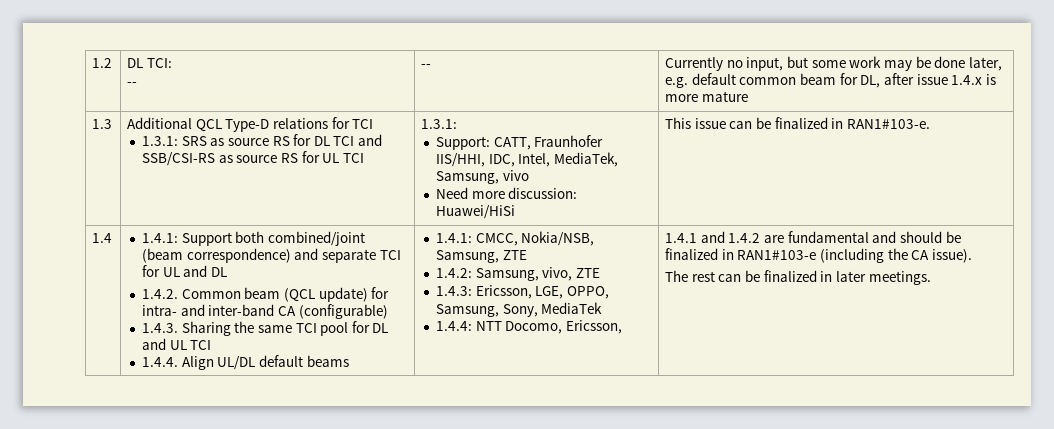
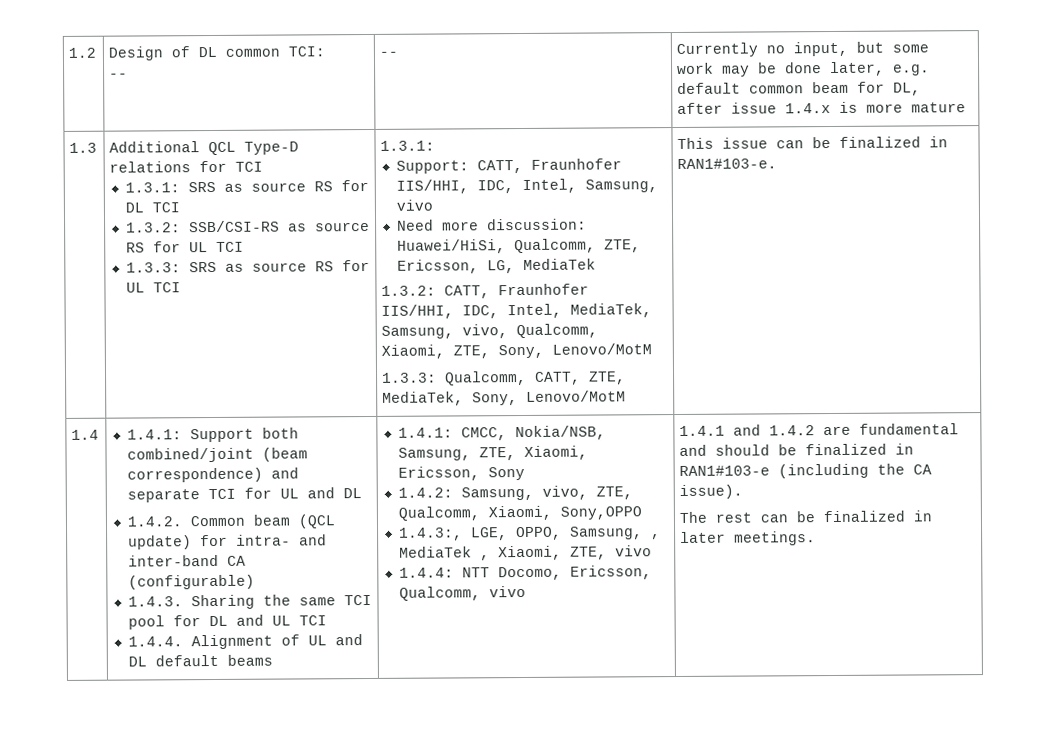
- 1.2 | DL TCI:
+ 1.2 | Design of DL common TCI:
- 1.3.1: SRS as source RS for DL TCI and SSB/CSI-RS as source RS for UL TCI
+ 1.3.1: SRS as source RS for DL TCI
+ 1.3.2: SSB/CSI-RS as source RS for UL TCI
+ 1.3.3: SRS as source RS for UL TCI
- Support: CATT, Fraunhofer IIS/HHI, IDC, Intel, MediaTek, Samsung, vivo
+ Support: CATT, Fraunhofer IIS/HHI, IDC, Intel, Samsung, vivo
- Need more discussion: Huawei/HiSi
+ Need more discussion: Huawei/HiSi, Qualcomm, ZTE, Ericsson, LG, MediaTek
+ 1.3.2: CATT, Fraunhofer IIS/HHI, IDC, Intel, MediaTek, Samsung, vivo, Qualcomm, Xiaomi, ZTE, Sony, Lenovo/MotM
+ 1.3.3: Qualcomm, CATT, ZTE, MediaTek, Sony, Lenovo/MotM
- 1.4.4. Align UL/DL default beams
+ 1.4.4. Alignment of UL and DL default beams
- 1.4.1: CMCC, Nokia/NSB, Samsung, ZTE
+ 1.4.1: CMCC, Nokia/NSB, Samsung, ZTE, Xiaomi, Ericsson, Sony
- 1.4.2: Samsung, vivo, ZTE
- 1.4.3: Ericsson, LGE, OPPO, Samsung, Sony, MediaTek
+ 1.4.2: Samsung, vivo, ZTE, Qualcomm, Xiaomi, Sony,OPPO
+ 1.4.3:, LGE, OPPO, Samsung, , MediaTek , Xiaomi, ZTE, vivo
- 1.4.4: NTT Docomo, Ericsson,
+ 1.4.4: NTT Docomo, Ericsson, Qualcomm, vivo

